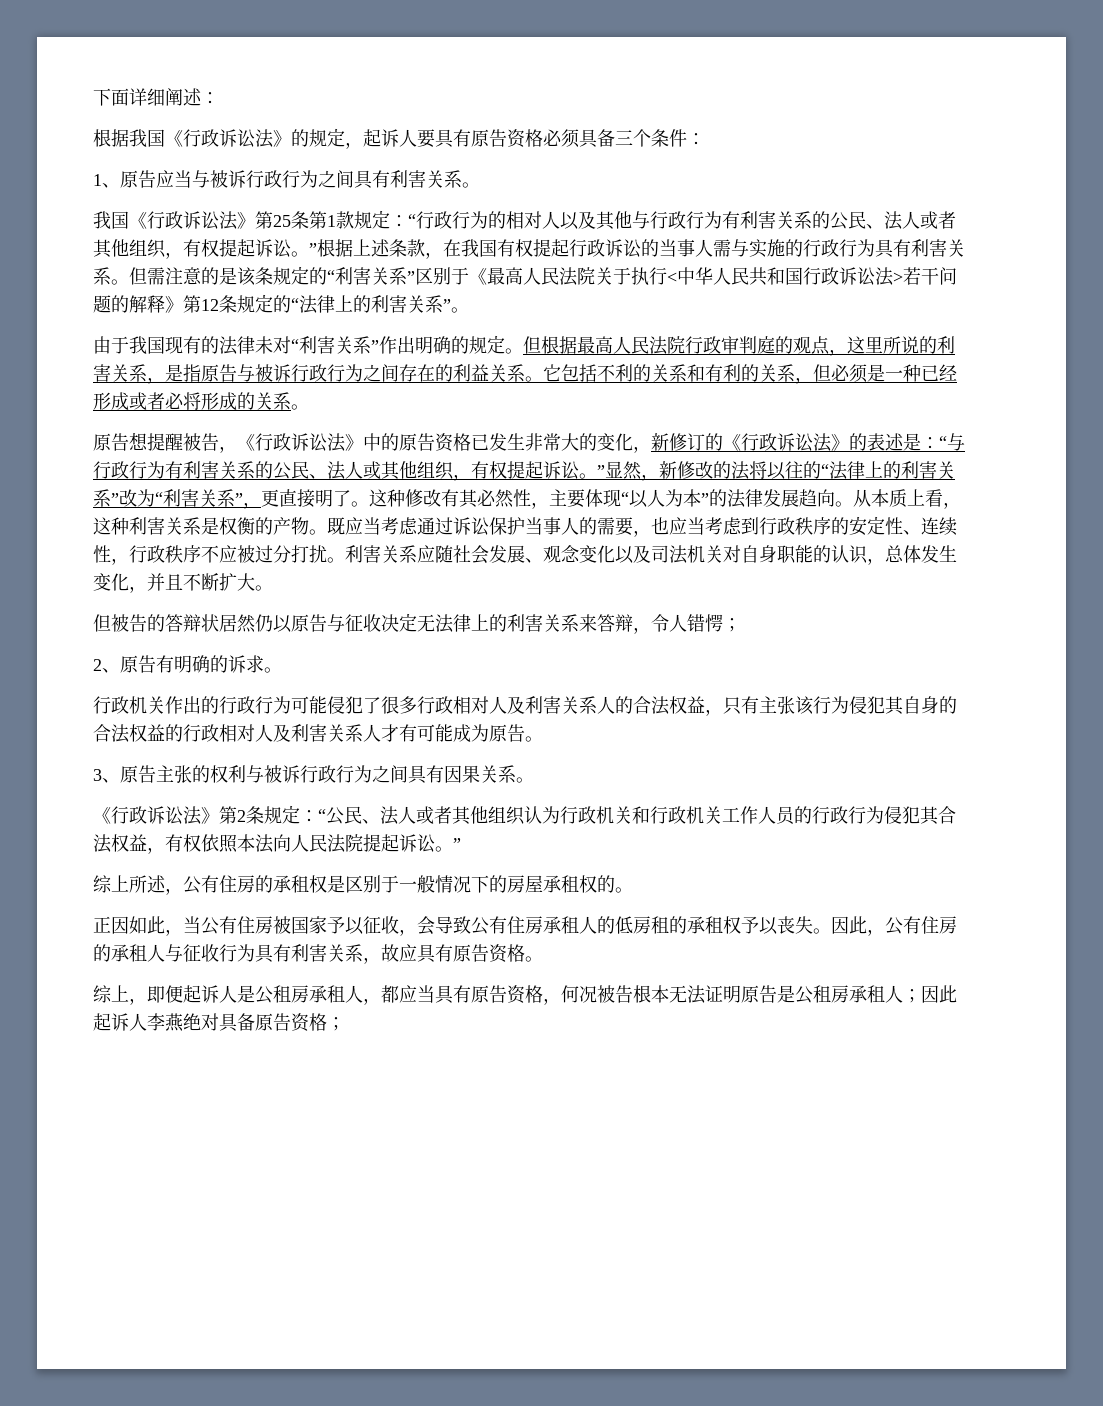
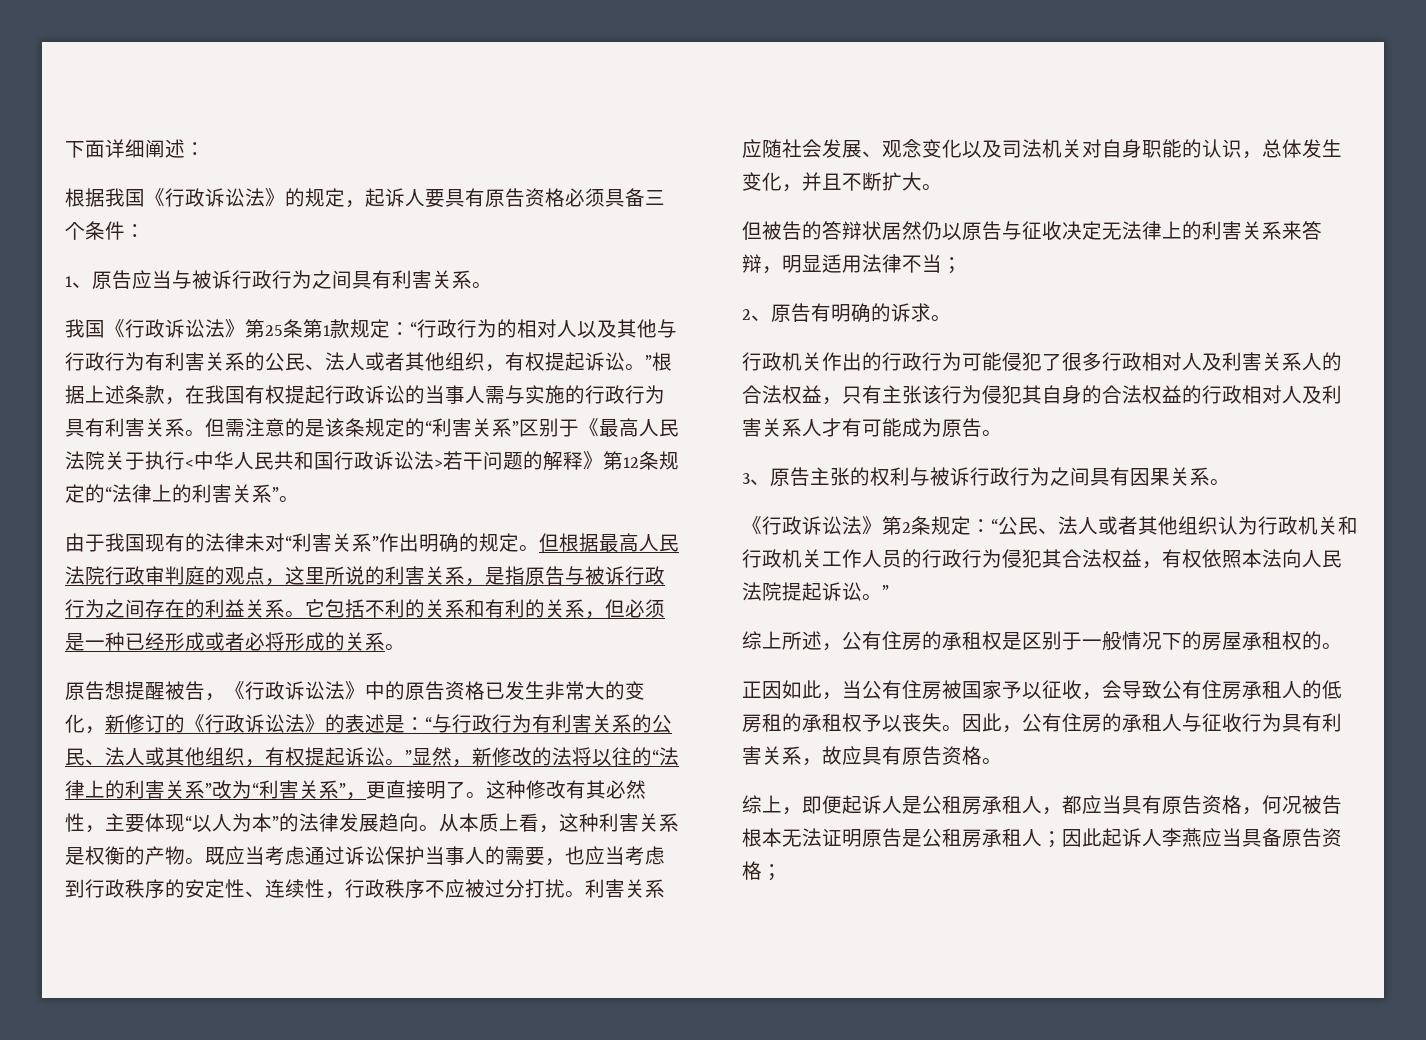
- 但被告的答辩状居然仍以原告与征收决定无法律上的利害关系来答辩，令人错愕；
+ 但被告的答辩状居然仍以原告与征收决定无法律上的利害关系来答辩，明显适用法律不当；
- 综上，即便起诉人是公租房承租人，都应当具有原告资格，何况被告根本无法证明原告是公租房承租人；因此起诉人李燕绝对具备原告资格；
+ 综上，即便起诉人是公租房承租人，都应当具有原告资格，何况被告根本无法证明原告是公租房承租人；因此起诉人李燕应当具备原告资格；

